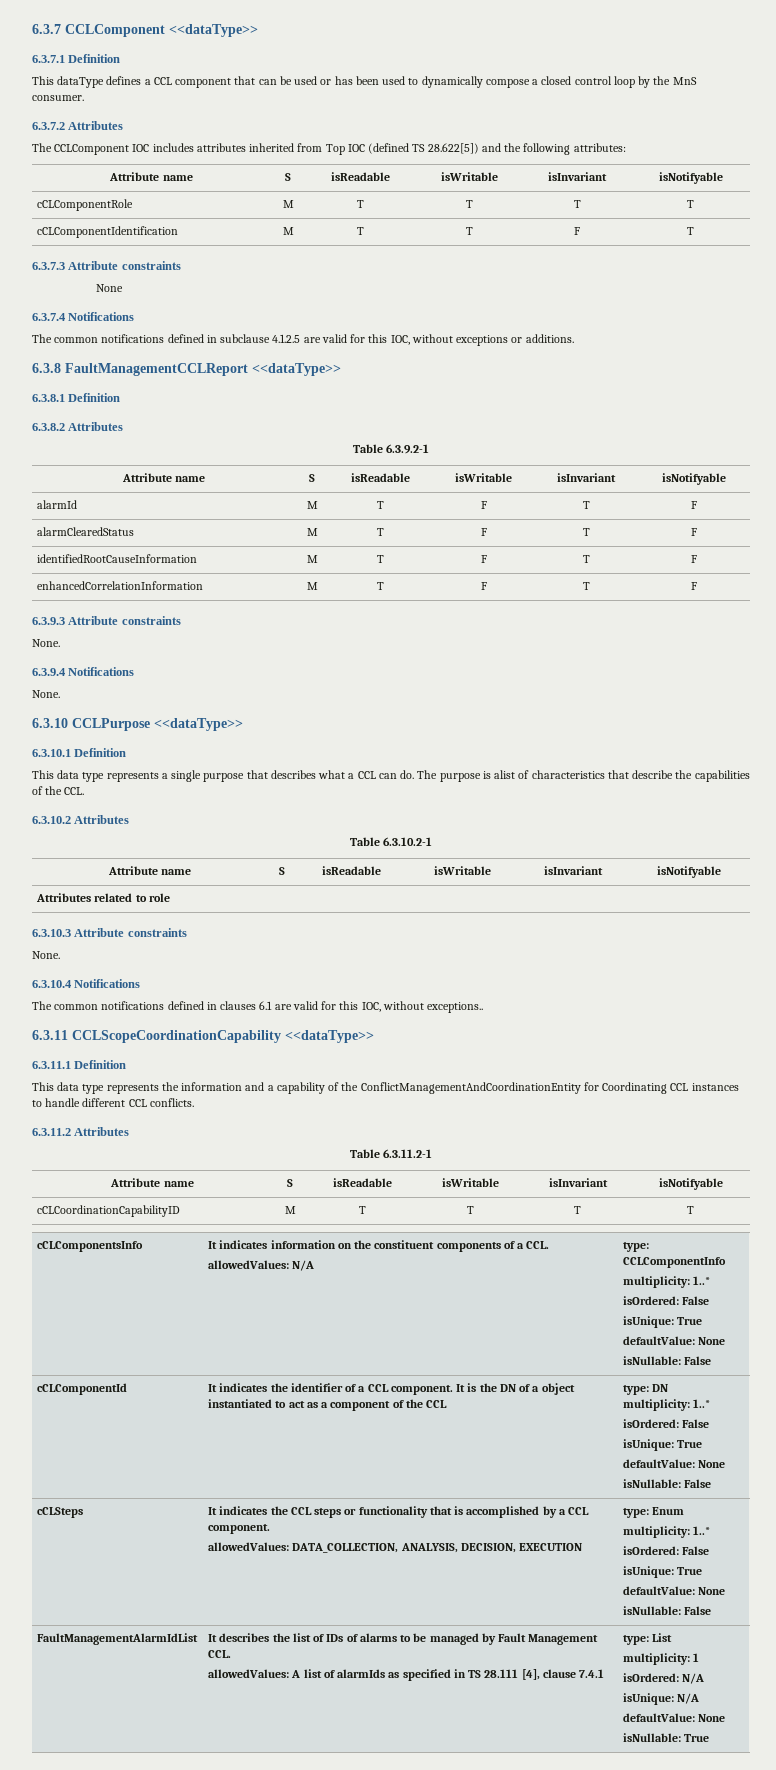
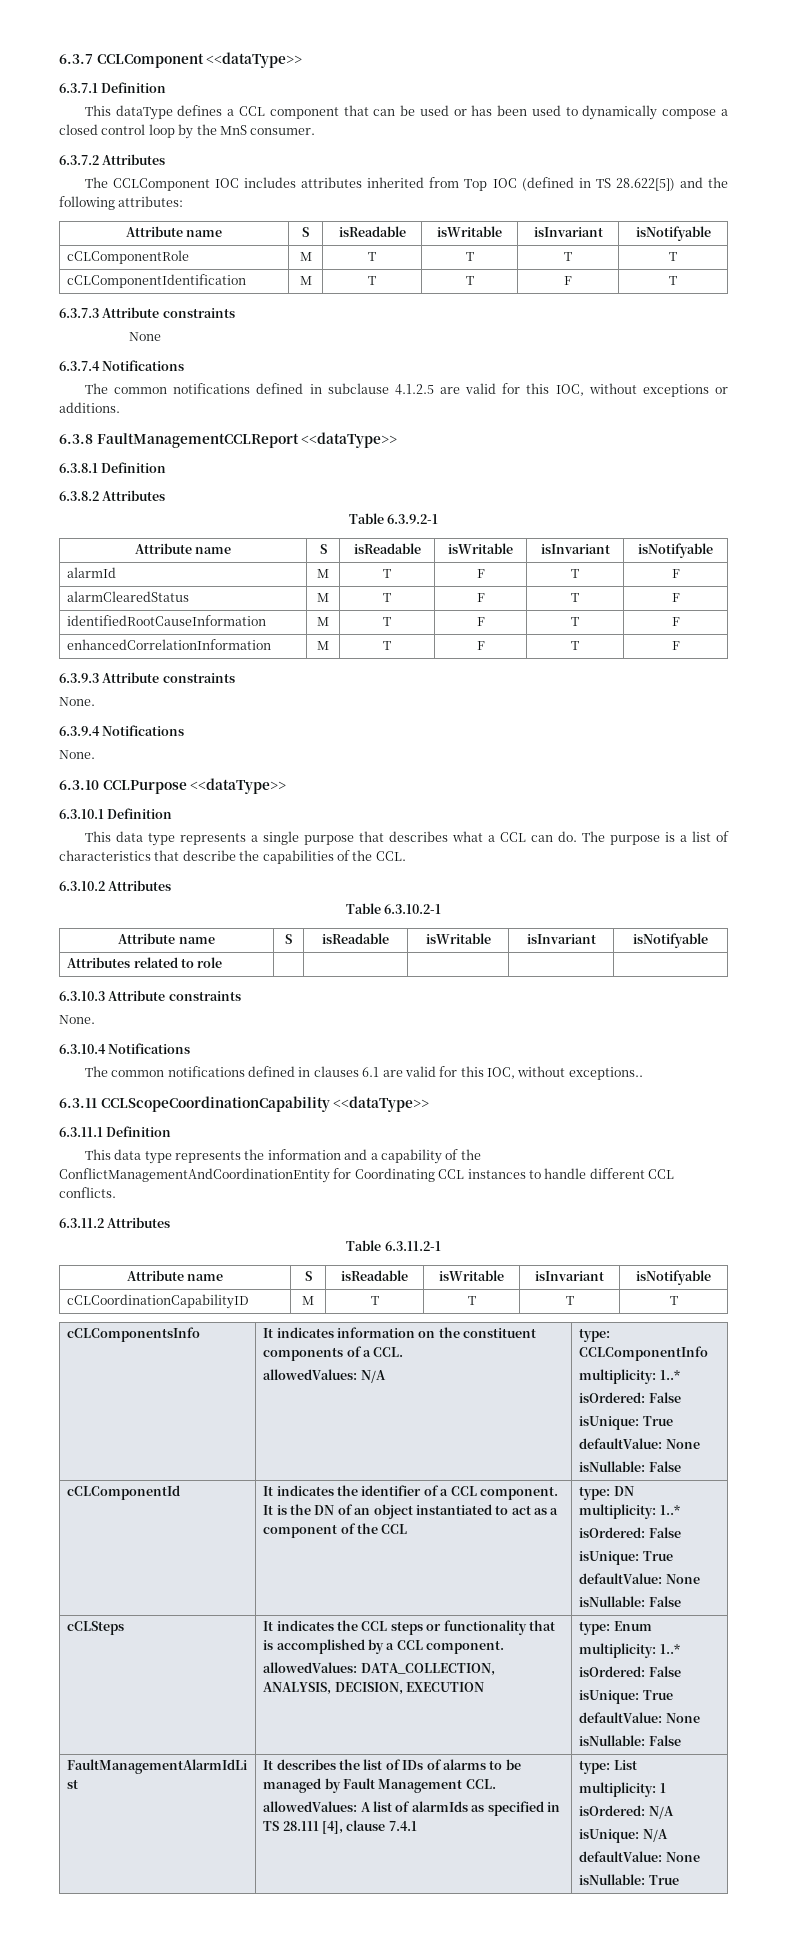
- The CCLComponent IOC includes attributes inherited from Top IOC (defined TS 28.622[5]) and the following attributes:
+ The CCLComponent IOC includes attributes inherited from Top IOC (defined in TS 28.622[5]) and the following attributes:
- The purpose is alist of characteristics that describe the capabilities of the CCL.
+ The purpose is a list of characteristics that describe the capabilities of the CCL.
- cCLComponentId | It indicates the identifier of a CCL component. It is the DN of a object instantiated to act as a component of the CCL | type: DN
+ cCLComponentId | It indicates the identifier of a CCL component. It is the DN of an object instantiated to act as a component of the CCL | type: DN

